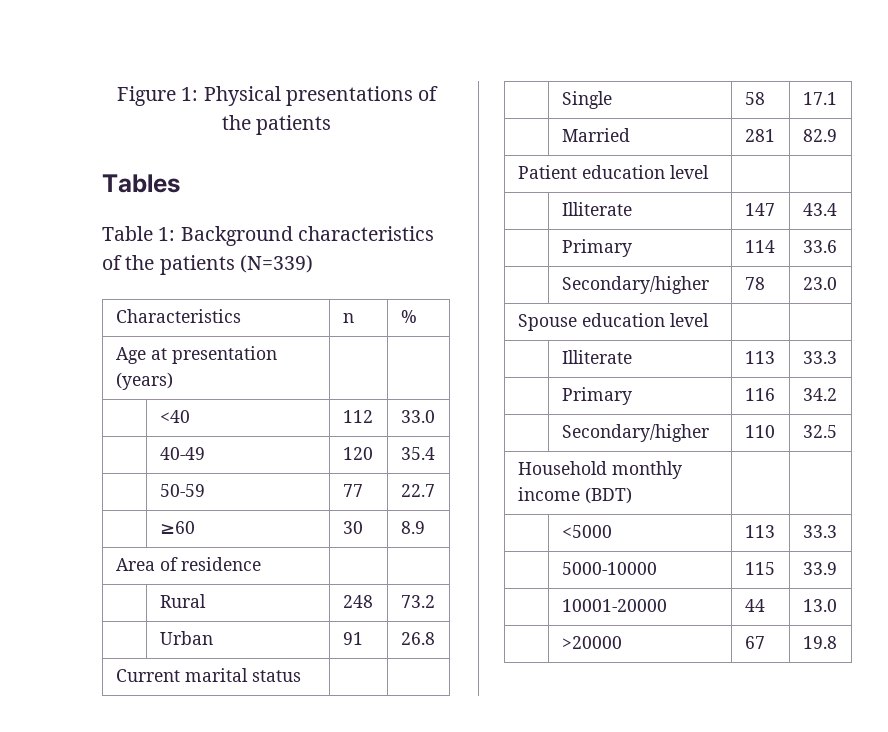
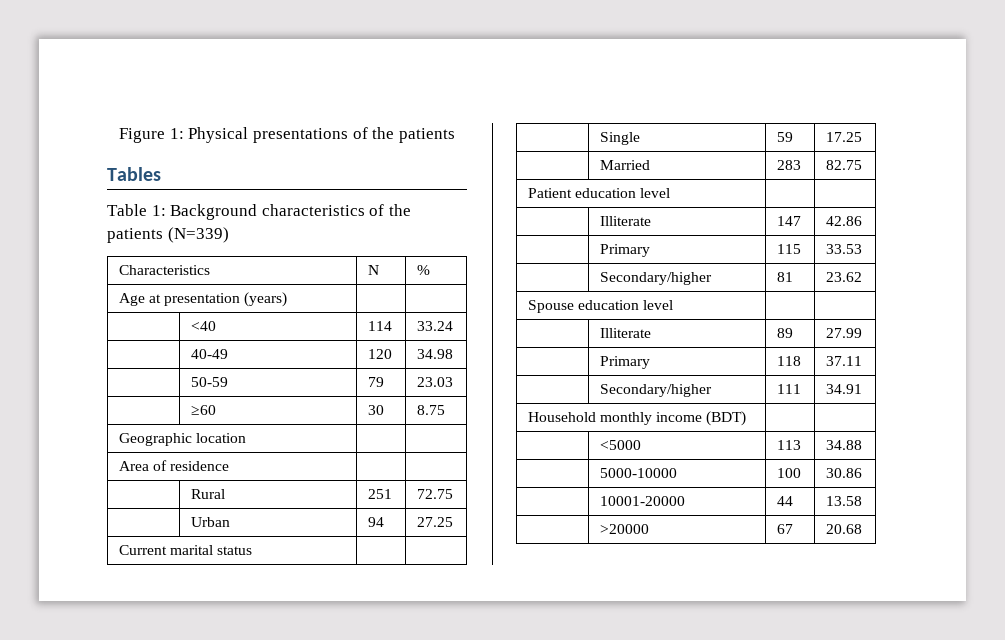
- Characteristics | n | %
+ Characteristics | N | %
- | <40 | 112 | 33.0
+ | <40 | 114 | 33.24
- | 40-49 | 120 | 35.4
+ | 40-49 | 120 | 34.98
- | 50-59 | 77 | 22.7
+ | 50-59 | 79 | 23.03
- | ≥60 | 30 | 8.9
+ | ≥60 | 30 | 8.75
+ Geographic location | |
- | Rural | 248 | 73.2
+ | Rural | 251 | 72.75
- | Urban | 91 | 26.8
+ | Urban | 94 | 27.25
- | Single | 58 | 17.1
+ | Single | 59 | 17.25
- | Married | 281 | 82.9
+ | Married | 283 | 82.75
- | Illiterate | 147 | 43.4
- | Primary | 114 | 33.6
- | Secondary/higher | 78 | 23.0
+ | Illiterate | 147 | 42.86
+ | Primary | 115 | 33.53
+ | Secondary/higher | 81 | 23.62
- | Illiterate | 113 | 33.3
- | Primary | 116 | 34.2
- | Secondary/higher | 110 | 32.5
+ | Illiterate | 89 | 27.99
+ | Primary | 118 | 37.11
+ | Secondary/higher | 111 | 34.91
- | <5000 | 113 | 33.3
+ | <5000 | 113 | 34.88
- | 5000-10000 | 115 | 33.9
+ | 5000-10000 | 100 | 30.86
- | 10001-20000 | 44 | 13.0
+ | 10001-20000 | 44 | 13.58
- | >20000 | 67 | 19.8
+ | >20000 | 67 | 20.68

